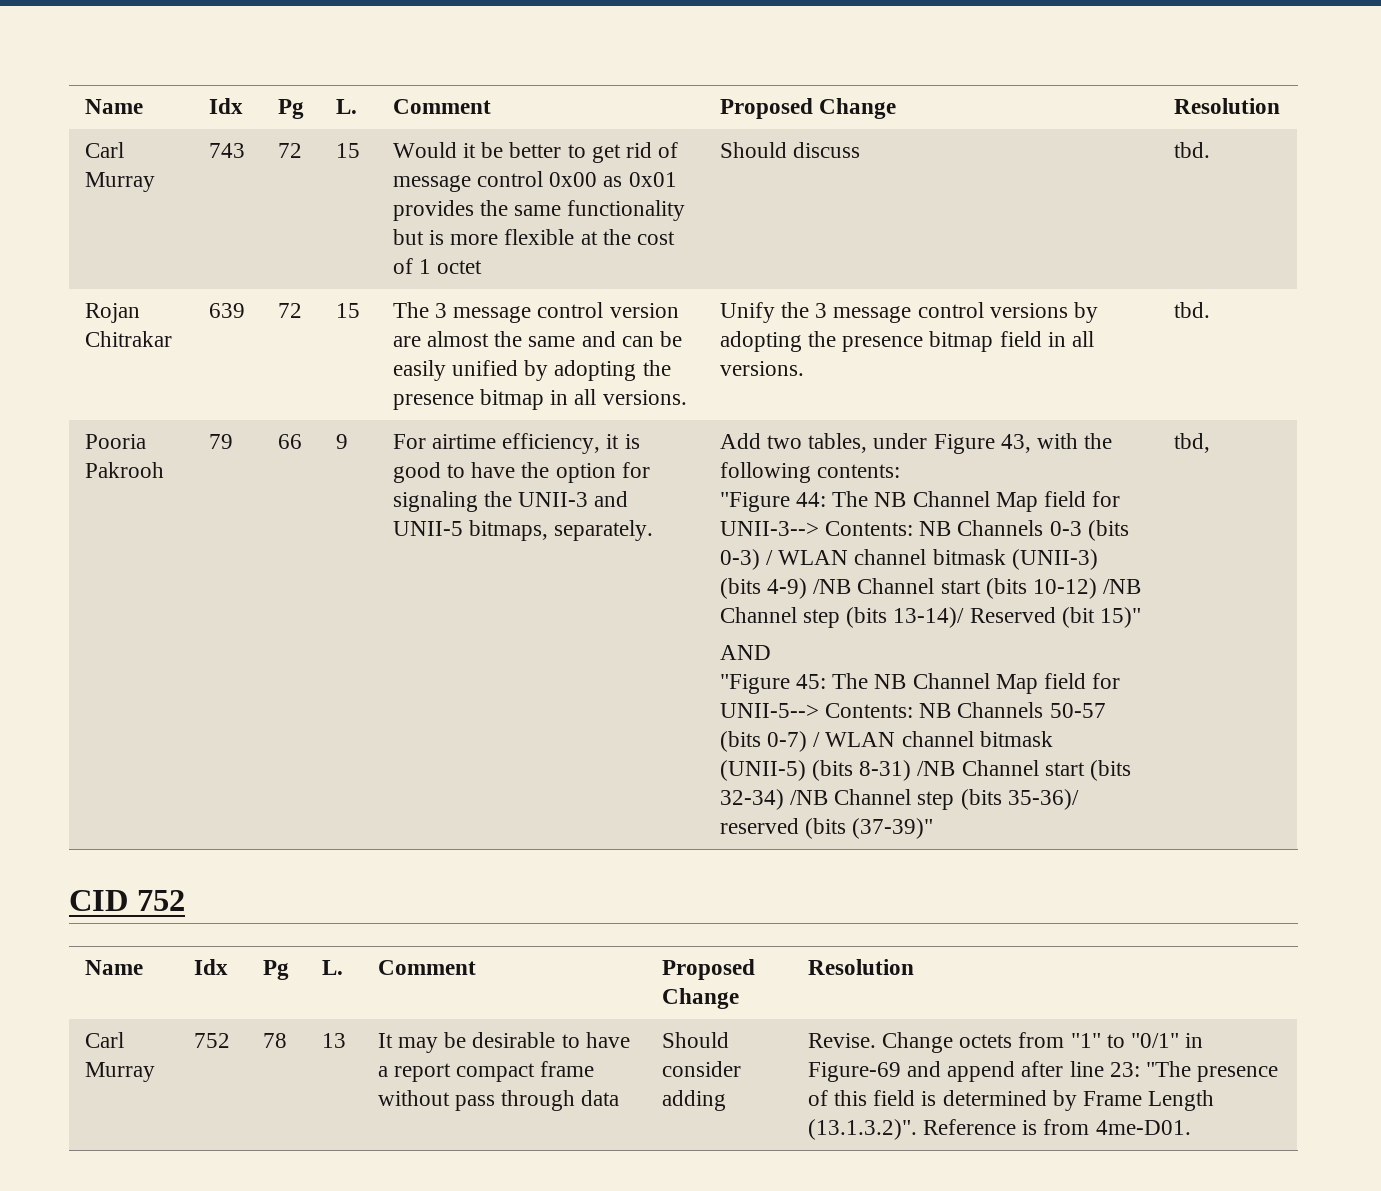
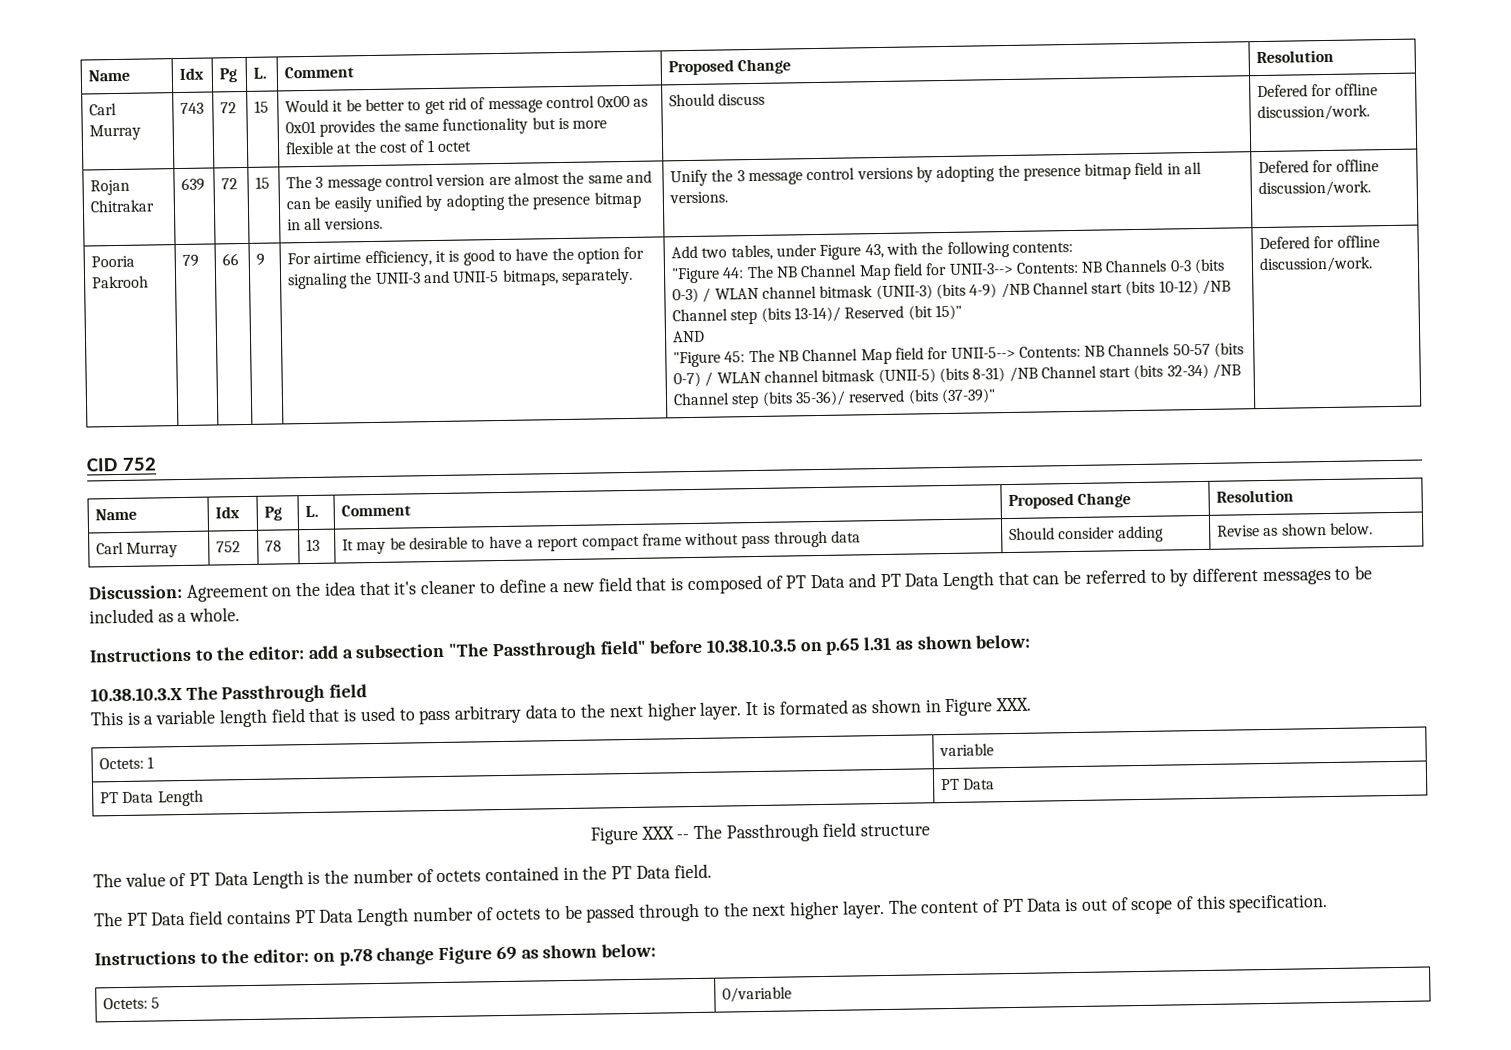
- Carl Murray | 743 | 72 | 15 | Would it be better to get rid of message control 0x00 as 0x01 provides the same functionality but is more flexible at the cost of 1 octet | Should discuss | tbd.
+ Carl Murray | 743 | 72 | 15 | Would it be better to get rid of message control 0x00 as 0x01 provides the same functionality but is more flexible at the cost of 1 octet | Should discuss | Defered for offline discussion/work.
- Unify the 3 message control versions by adopting the presence bitmap field in all versions. | tbd.
+ Unify the 3 message control versions by adopting the presence bitmap field in all versions. | Defered for offline discussion/work.
- "Figure 45: The NB Channel Map field for UNII-5--> Contents: NB Channels 50-57 (bits 0-7) / WLAN channel bitmask (UNII-5) (bits 8-31) /NB Channel start (bits 32-34) /NB Channel step (bits 35-36)/ reserved (bits (37-39)" | tbd,
+ "Figure 45: The NB Channel Map field for UNII-5--> Contents: NB Channels 50-57 (bits 0-7) / WLAN channel bitmask (UNII-5) (bits 8-31) /NB Channel start (bits 32-34) /NB Channel step (bits 35-36)/ reserved (bits (37-39)" | Defered for offline discussion/work.
- Revise. Change octets from "1" to "0/1" in Figure-69 and append after line 23: "The presence of this field is determined by Frame Length (13.1.3.2)". Reference is from 4me-D01.
+ Revise as shown below.
+ Discussion: Agreement on the idea that it's cleaner to define a new field that is composed of PT Data and PT Data Length that can be referred to by different messages to be included as a whole.
+ Instructions to the editor: add a subsection "The Passthrough field" before 10.38.10.3.5 on p.65 l.31 as shown below:
+ 10.38.10.3.X The Passthrough field
+ This is a variable length field that is used to pass arbitrary data to the next higher layer. It is formated as shown in Figure XXX.
+ Octets: 1 | variable
+ PT Data Length | PT Data
+ Figure XXX -- The Passthrough field structure
+ The value of PT Data Length is the number of octets contained in the PT Data field.
+ The PT Data field contains PT Data Length number of octets to be passed through to the next higher layer. The content of PT Data is out of scope of this specification.
+ Instructions to the editor: on p.78 change Figure 69 as shown below:
+ Octets: 5 | 0/variable

